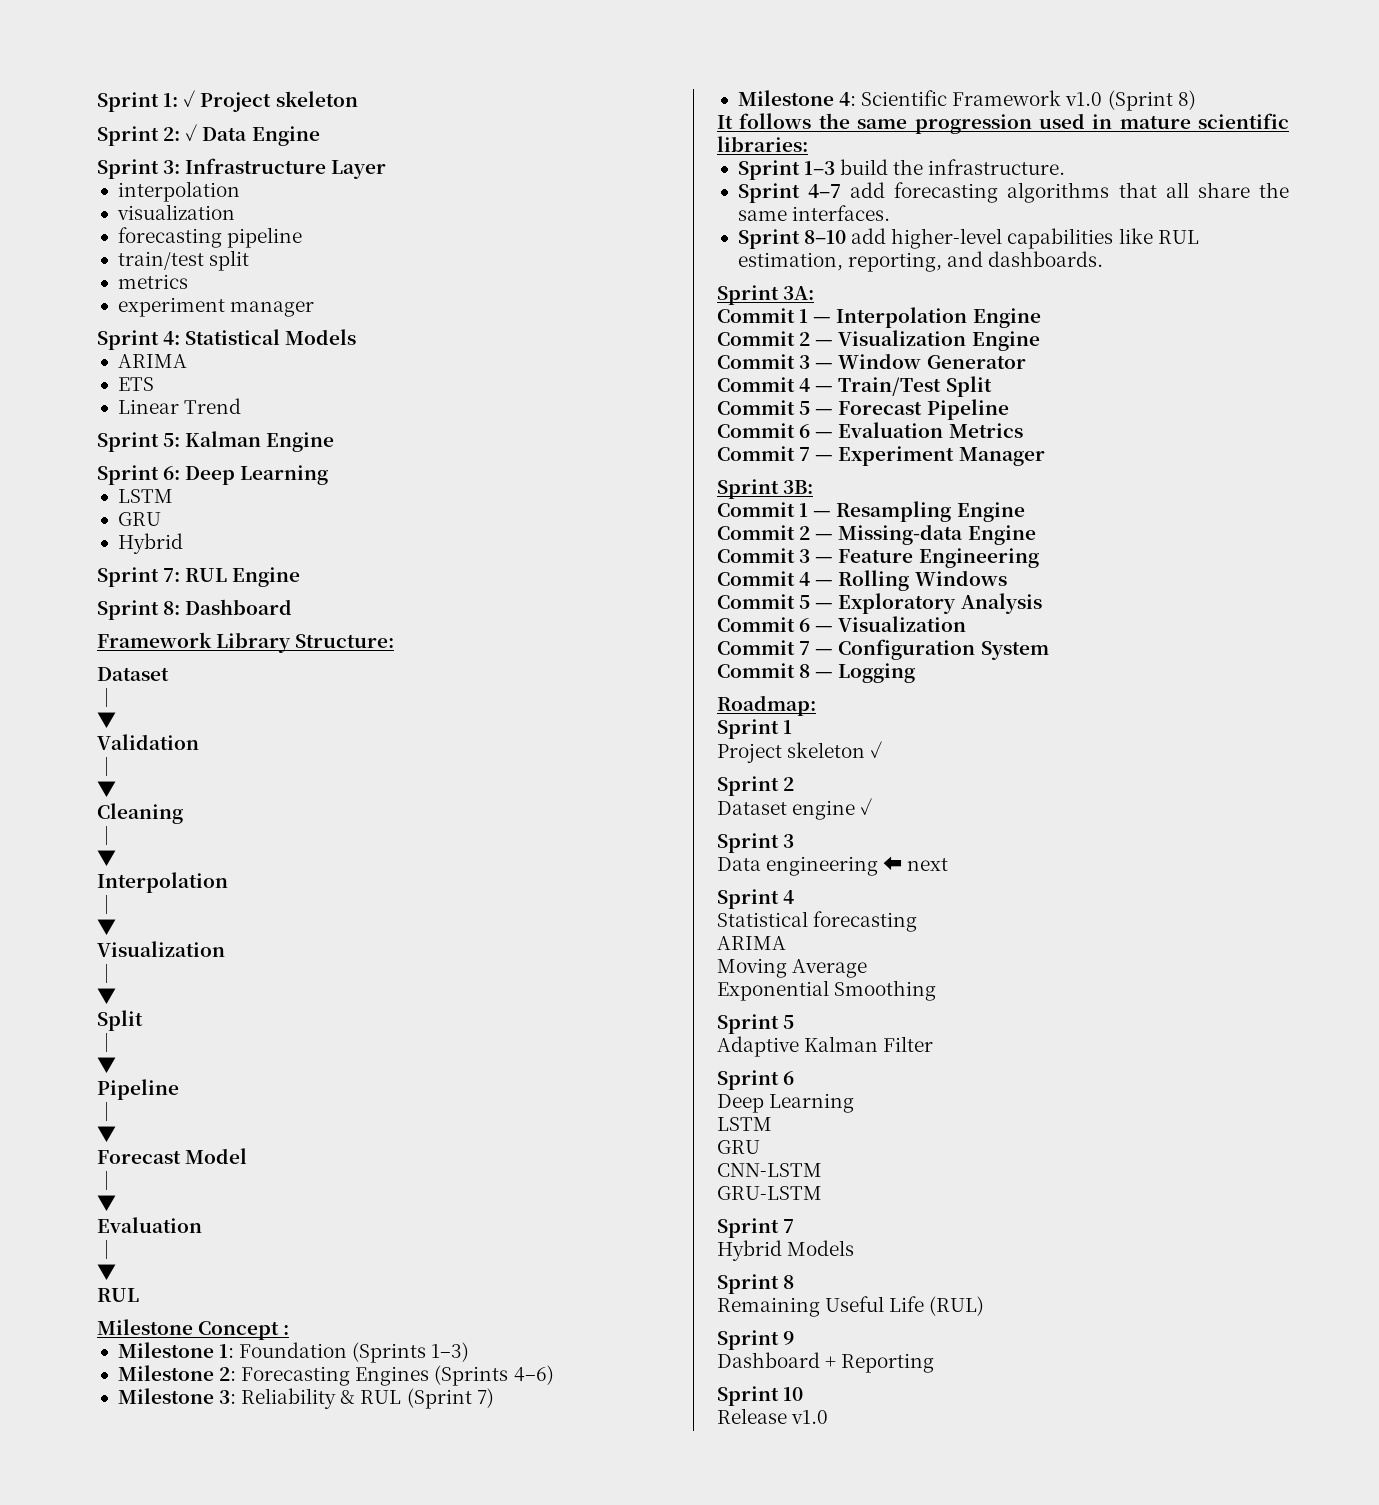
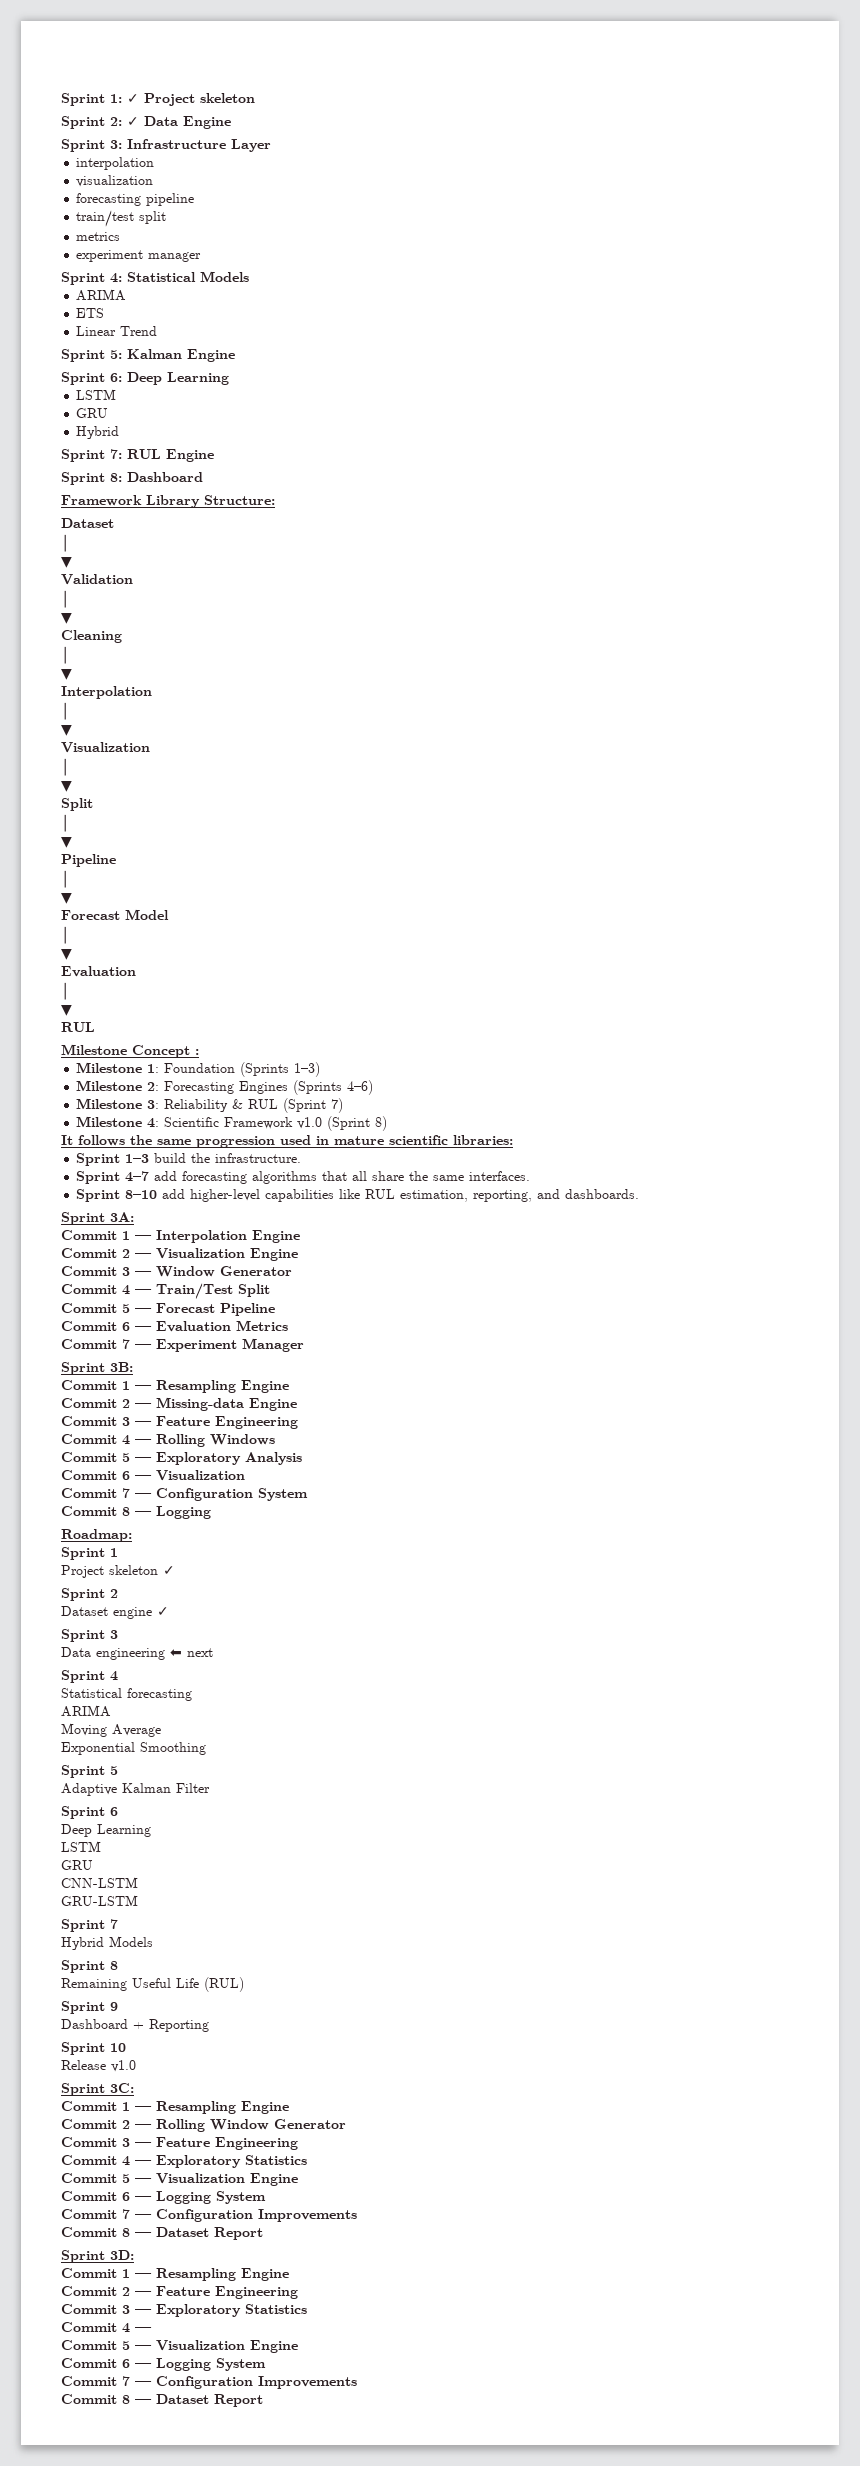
+ Sprint 3C:
+ Commit 1 — Resampling Engine
+ Commit 2 — Rolling Window Generator
+ Commit 3 — Feature Engineering
+ Commit 4 — Exploratory Statistics
+ Commit 5 — Visualization Engine
+ Commit 6 — Logging System
+ Commit 7 — Configuration Improvements
+ Commit 8 — Dataset Report
+ Sprint 3D:
+ Commit 1 — Resampling Engine
+ Commit 2 — Feature Engineering
+ Commit 3 — Exploratory Statistics
+ Commit 4 —
+ Commit 5 — Visualization Engine
+ Commit 6 — Logging System
+ Commit 7 — Configuration Improvements
+ Commit 8 — Dataset Report

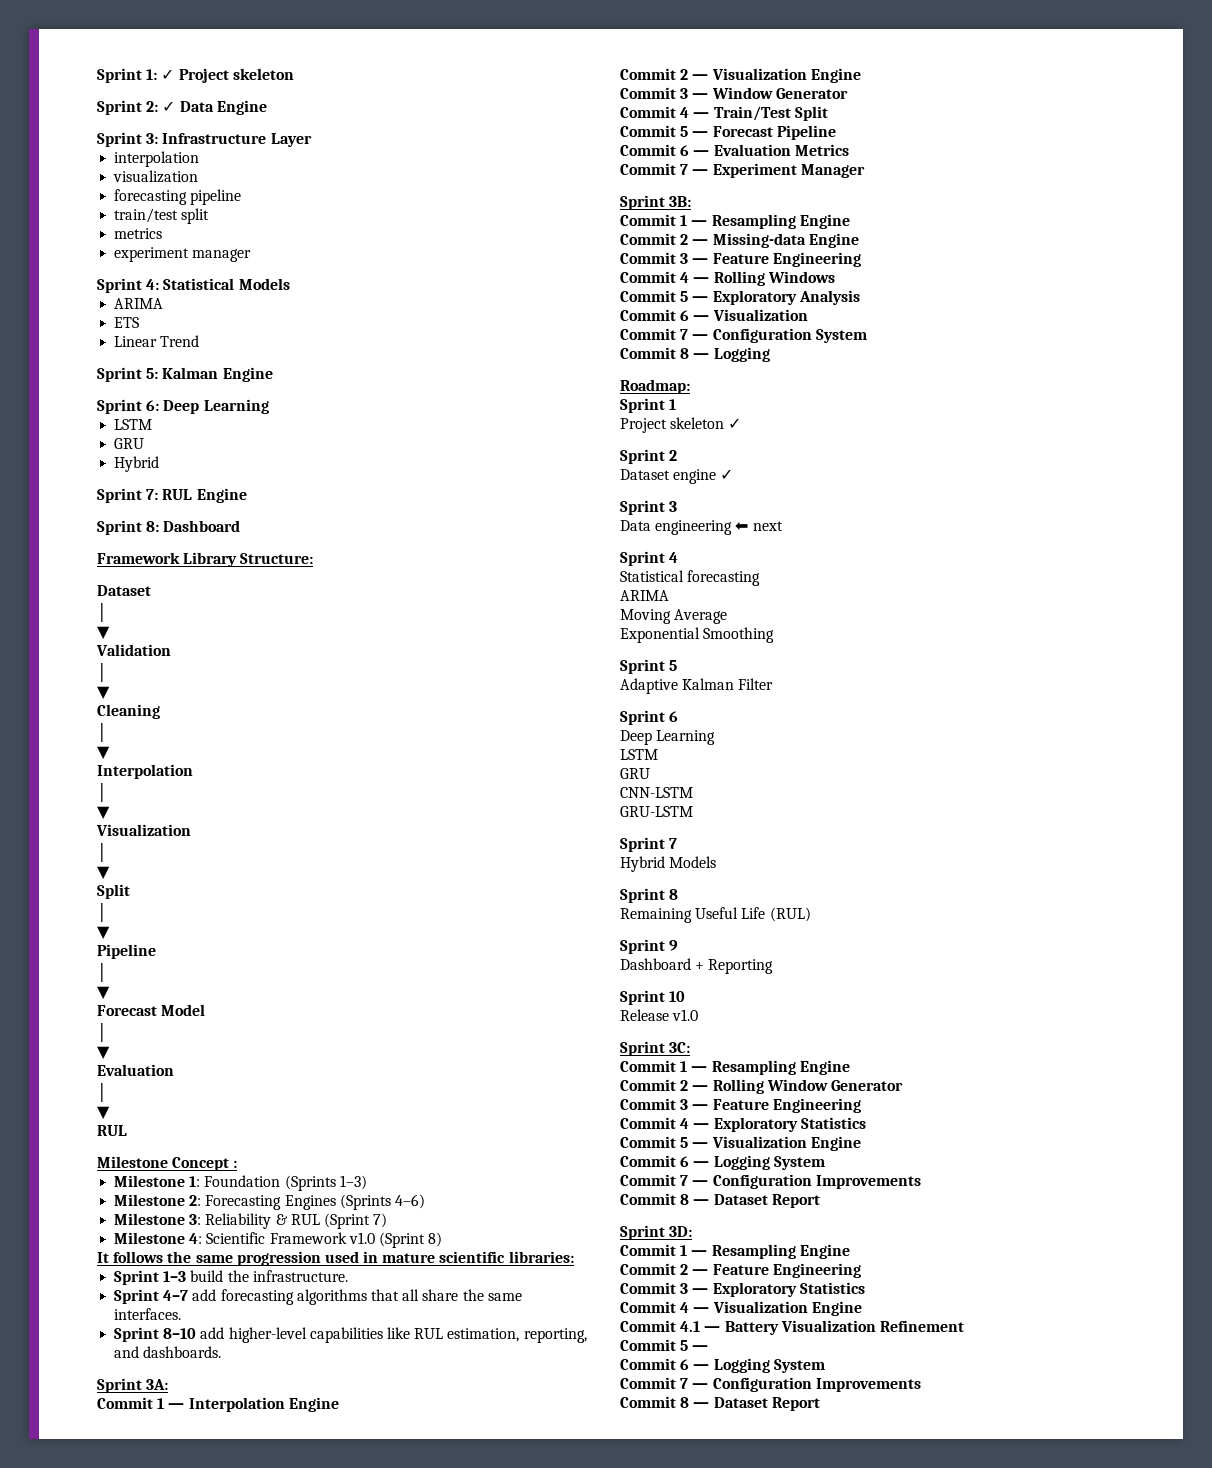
  Commit 3 — Exploratory Statistics
- Commit 4 —
- Commit 5 — Visualization Engine
+ Commit 4 — Visualization Engine
+ Commit 4.1 — Battery Visualization Refinement
+ Commit 5 —

